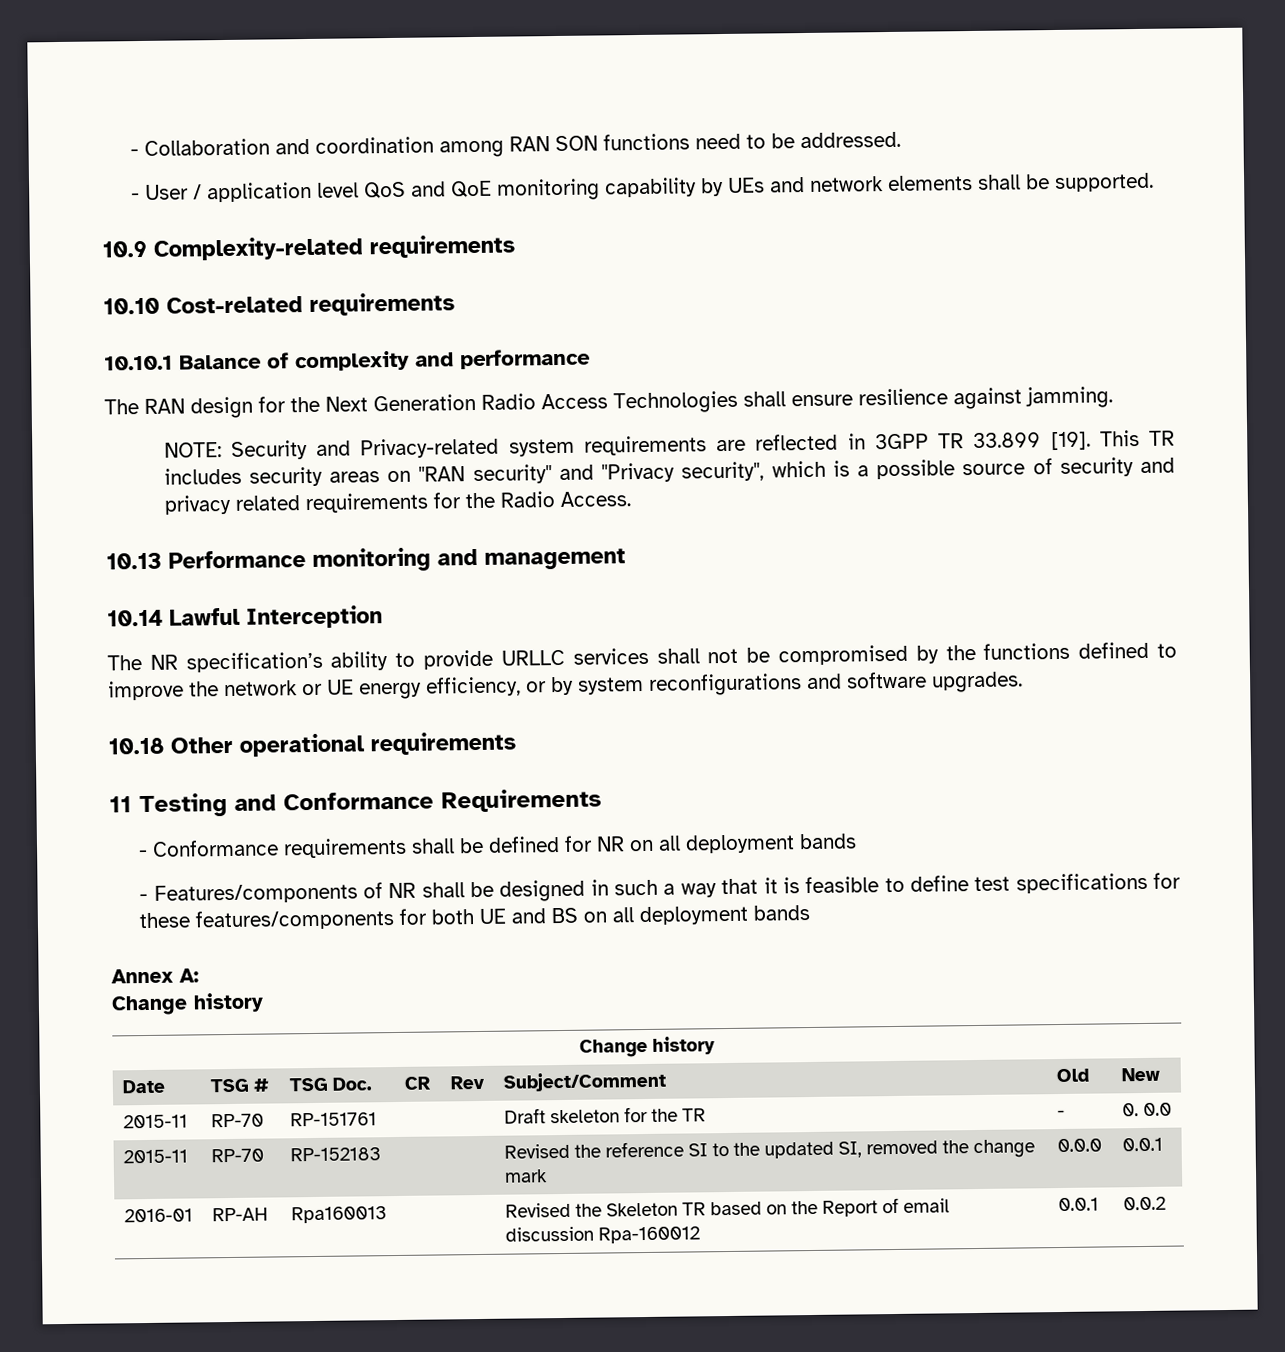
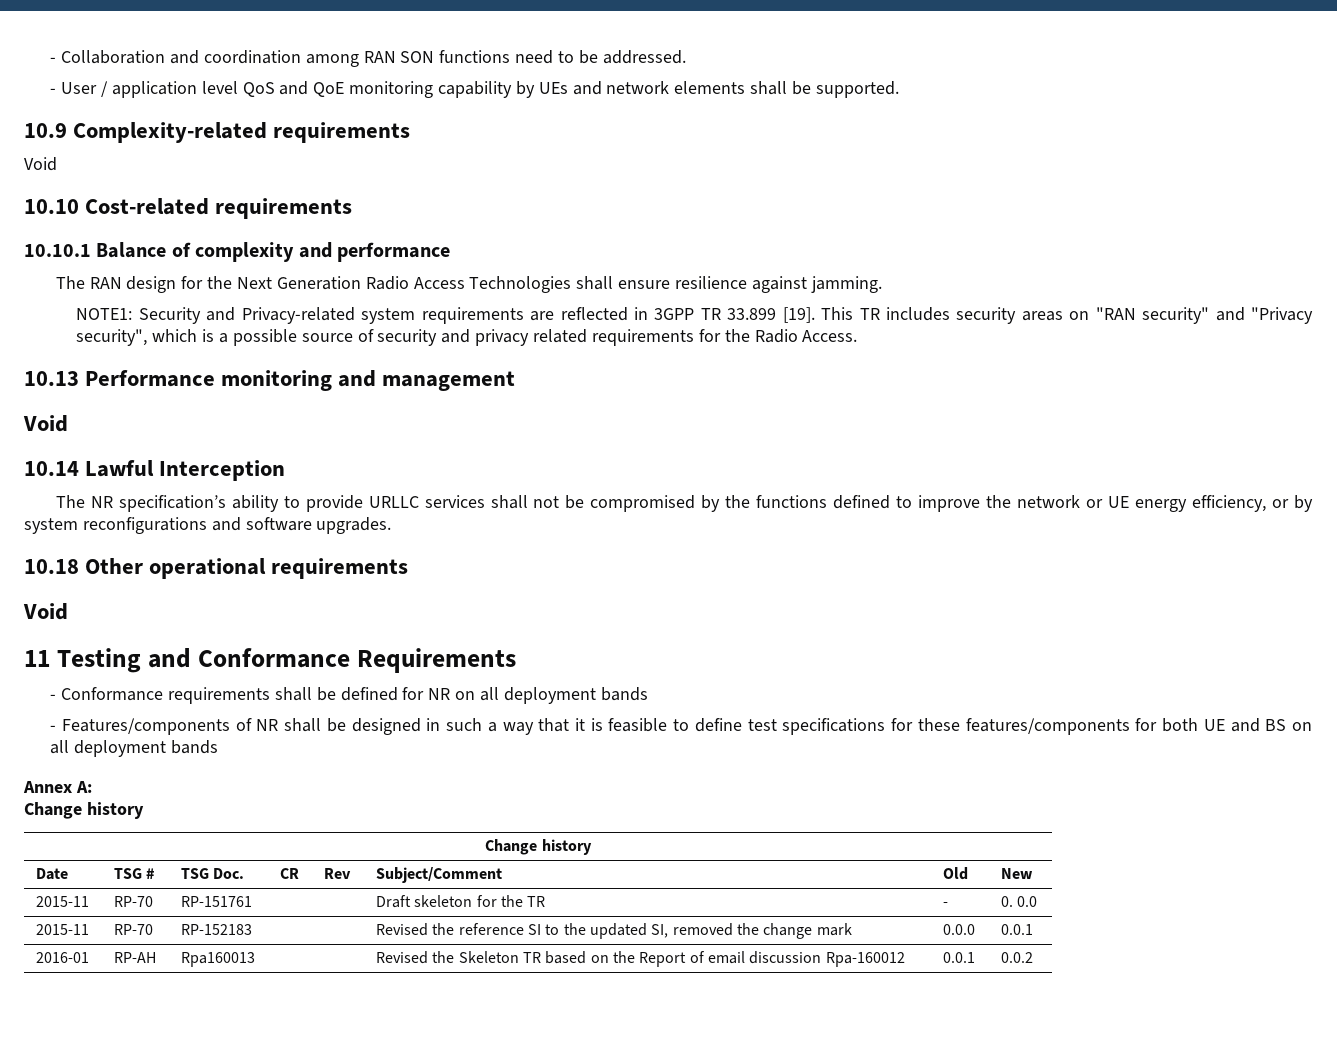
  10.9 Complexity-related requirements
+ Void
- NOTE: Security and Privacy-related system requirements are reflected in 3GPP TR 33.899 [19].
+ NOTE1: Security and Privacy-related system requirements are reflected in 3GPP TR 33.899 [19].
  10.13 Performance monitoring and management
+ Void
  10.18 Other operational requirements
+ Void

